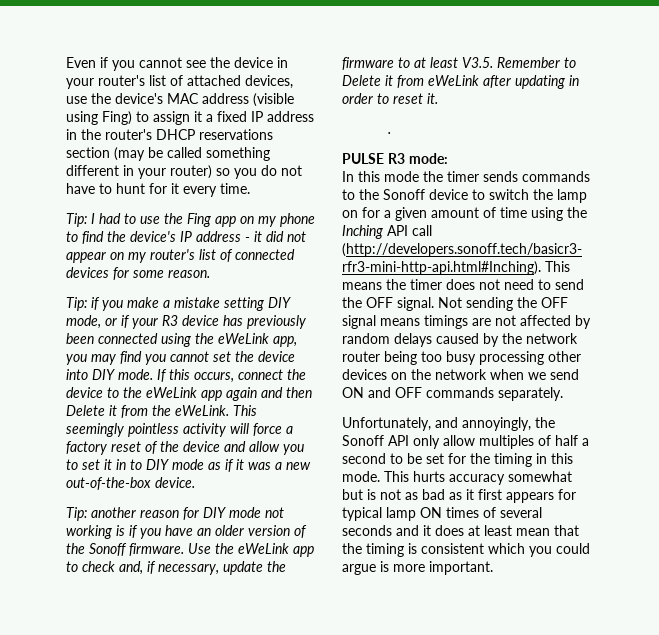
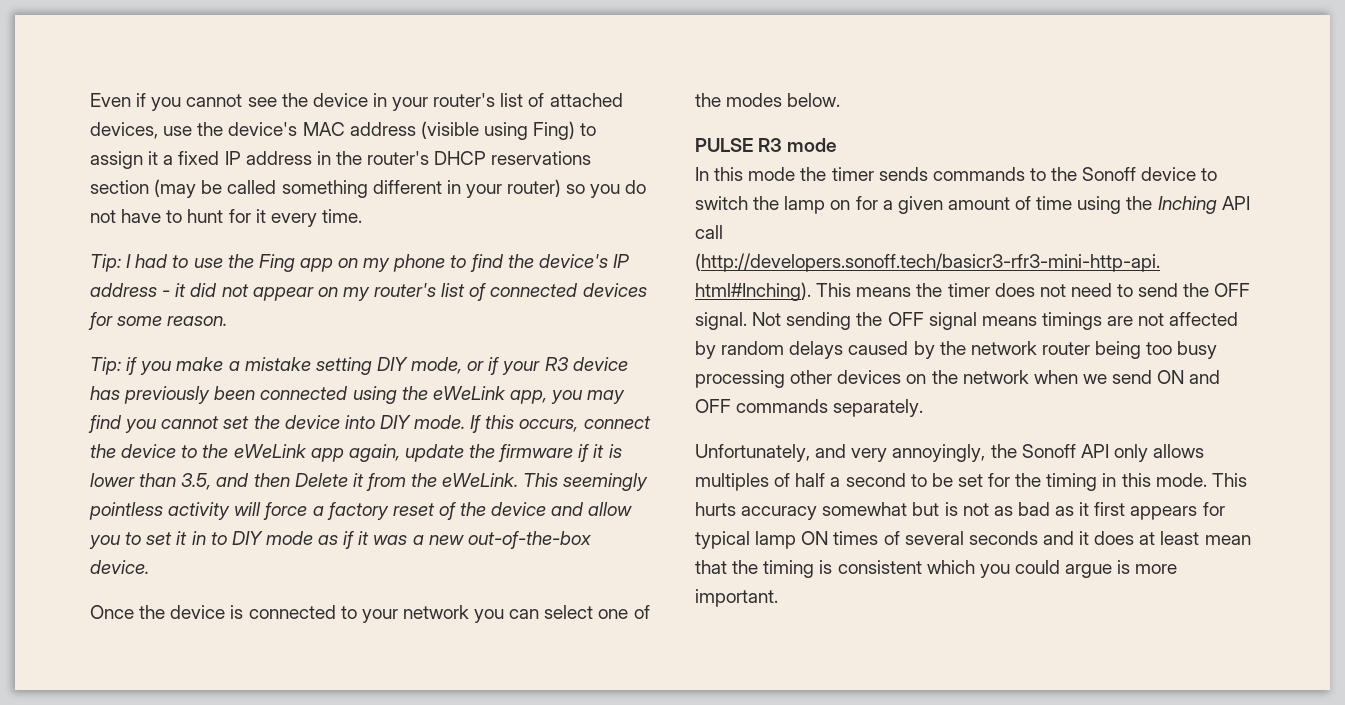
- If this occurs, connect the device to the eWeLink app again and then Delete it from the eWeLink.
+ If this occurs, connect the device to the eWeLink app again, update the firmware if it is lower than 3.5, and then Delete it from the eWeLink.
- Tip: another reason for DIY mode not working is if you have an older version of the Sonoff firmware. Use the eWeLink app to check and, if necessary, update the firmware to at least V3.5. Remember to Delete it from eWeLink after updating in order to reset it.
- .
+ Once the device is connected to your network you can select one of the modes below.
- PULSE R3 mode:
+ PULSE R3 mode
- Unfortunately, and annoyingly, the Sonoff API only allow multiples of half a second to be set for the timing in this mode.
+ Unfortunately, and very annoyingly, the Sonoff API only allows multiples of half a second to be set for the timing in this mode.

